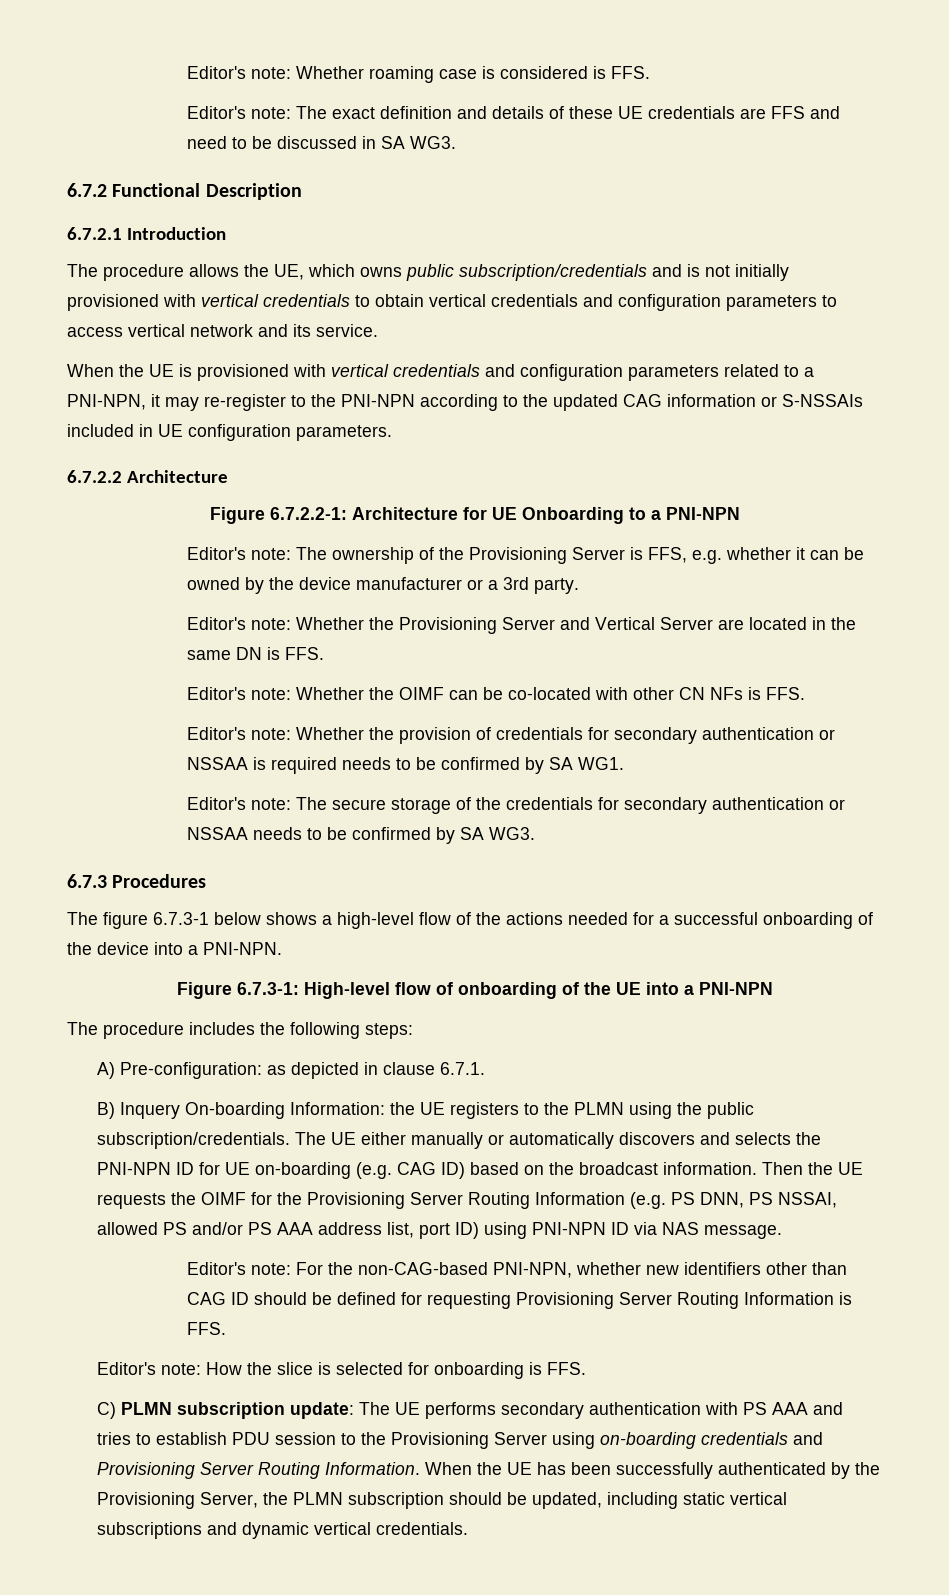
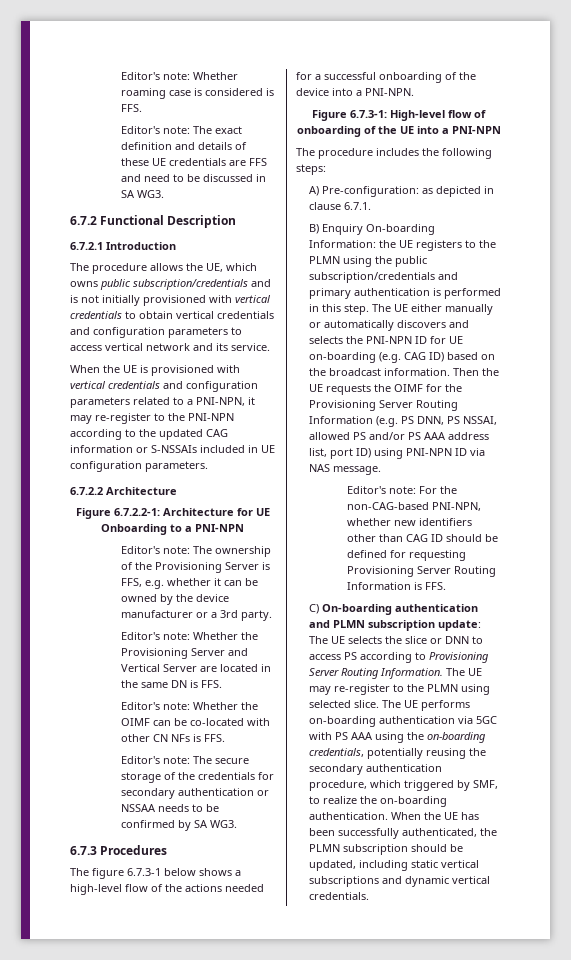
- Editor's note: Whether the provision of credentials for secondary authentication or NSSAA is required needs to be confirmed by SA WG1.
- B) Inquery On-boarding Information: the UE registers to the PLMN using the public subscription/credentials.
+ B) Enquiry On-boarding Information: the UE registers to the PLMN using the public subscription/credentials and primary authentication is performed in this step.
- Editor's note: How the slice is selected for onboarding is FFS.
- C) PLMN subscription update: The UE performs secondary authentication with PS AAA and tries to establish PDU session to the Provisioning Server using on-boarding credentials and Provisioning Server Routing Information.
+ C) On-boarding authentication and PLMN subscription update: The UE selects the slice or DNN to access PS according to Provisioning Server Routing Information. The UE may re-register to the PLMN using selected slice. The UE performs on-boarding authentication via 5GC with PS AAA using the on-boarding credentials, potentially reusing the secondary authentication procedure, which triggered by SMF, to realize the on-boarding authentication.
- When the UE has been successfully authenticated by the Provisioning Server, the PLMN subscription should be updated, including static vertical subscriptions and dynamic vertical credentials.
+ When the UE has been successfully authenticated, the PLMN subscription should be updated, including static vertical subscriptions and dynamic vertical credentials.

